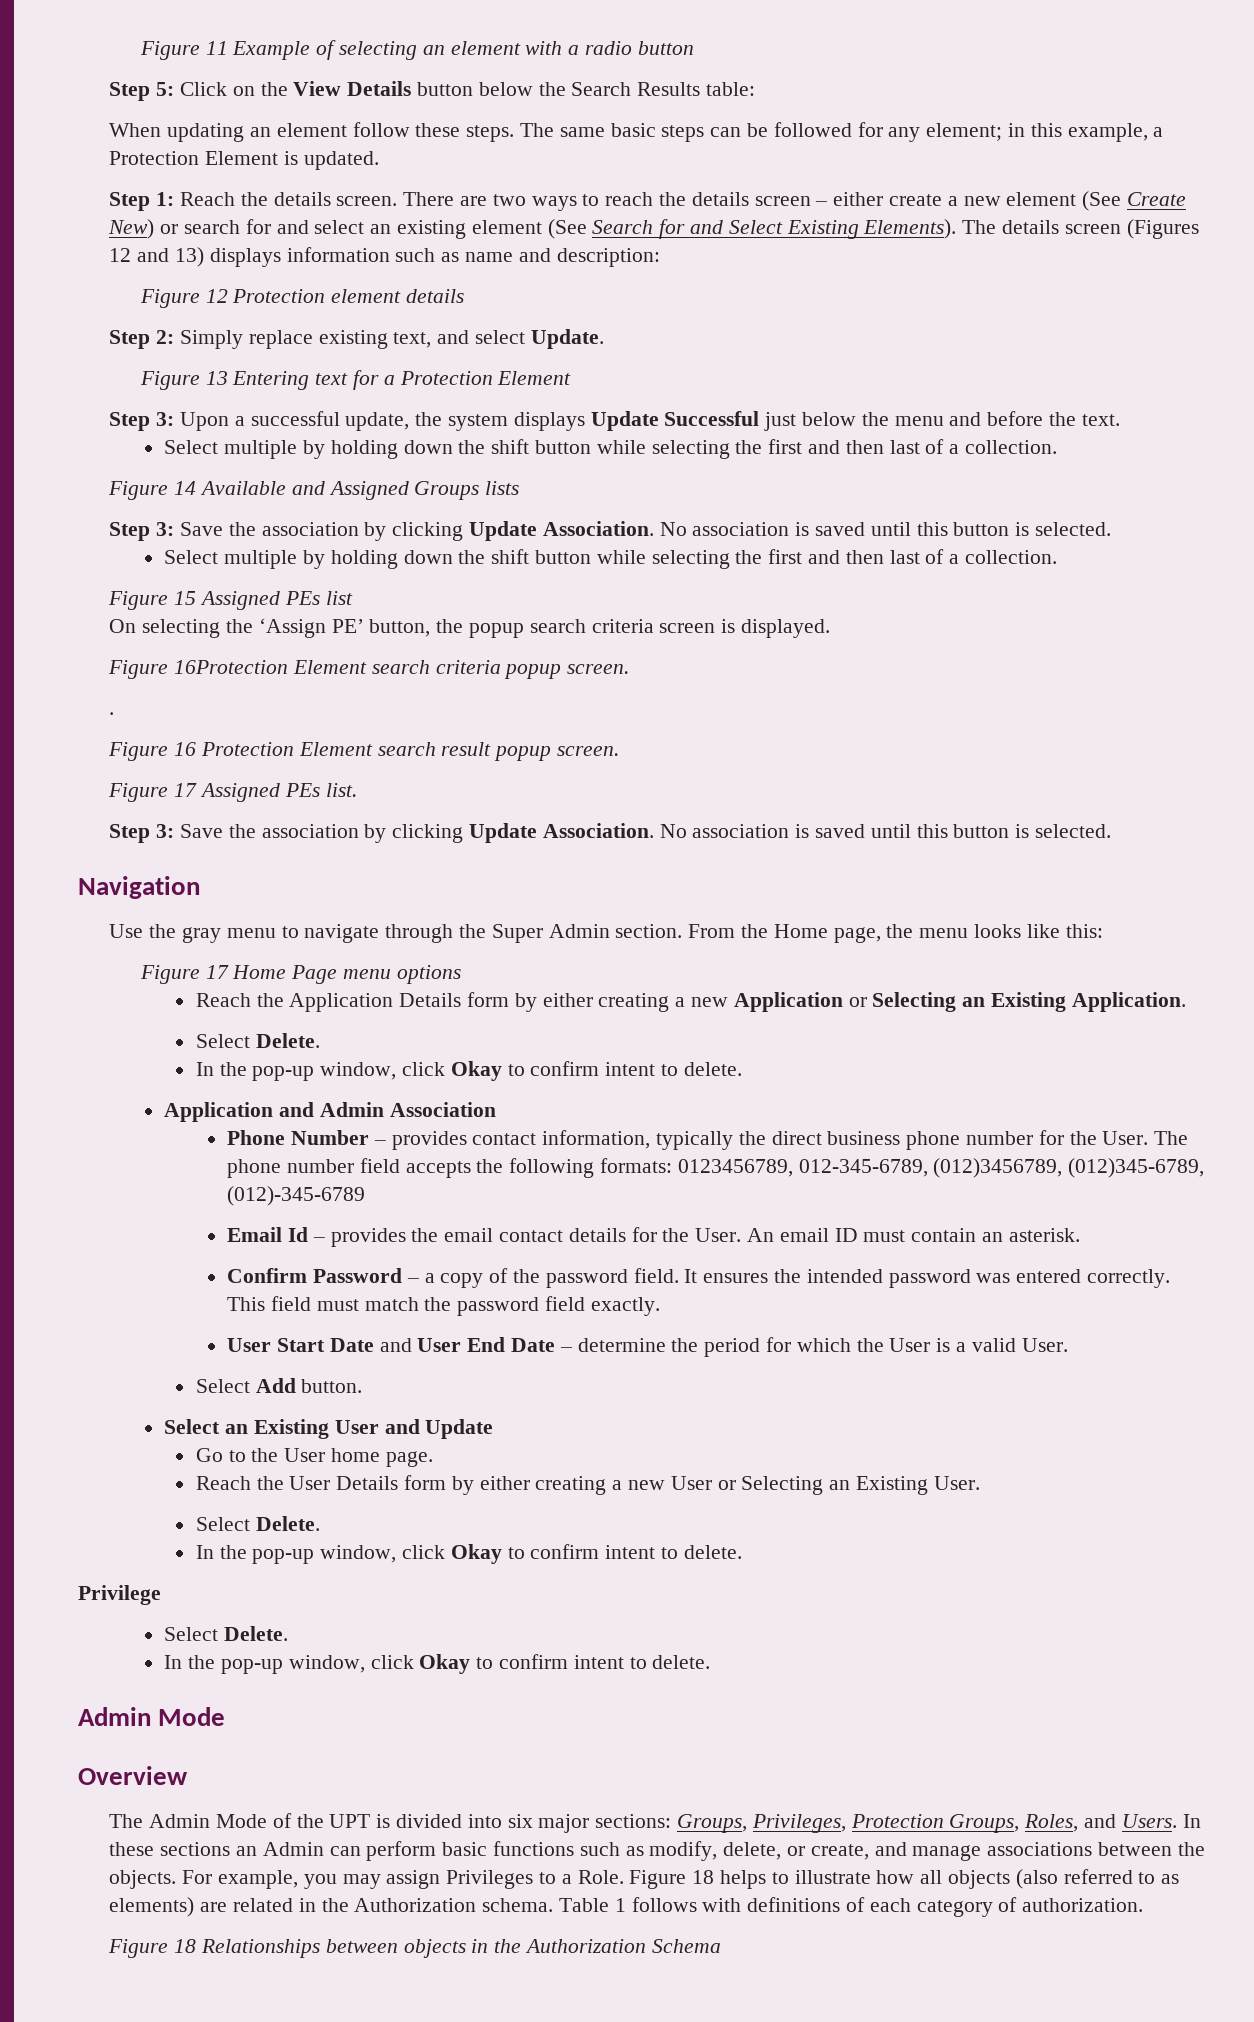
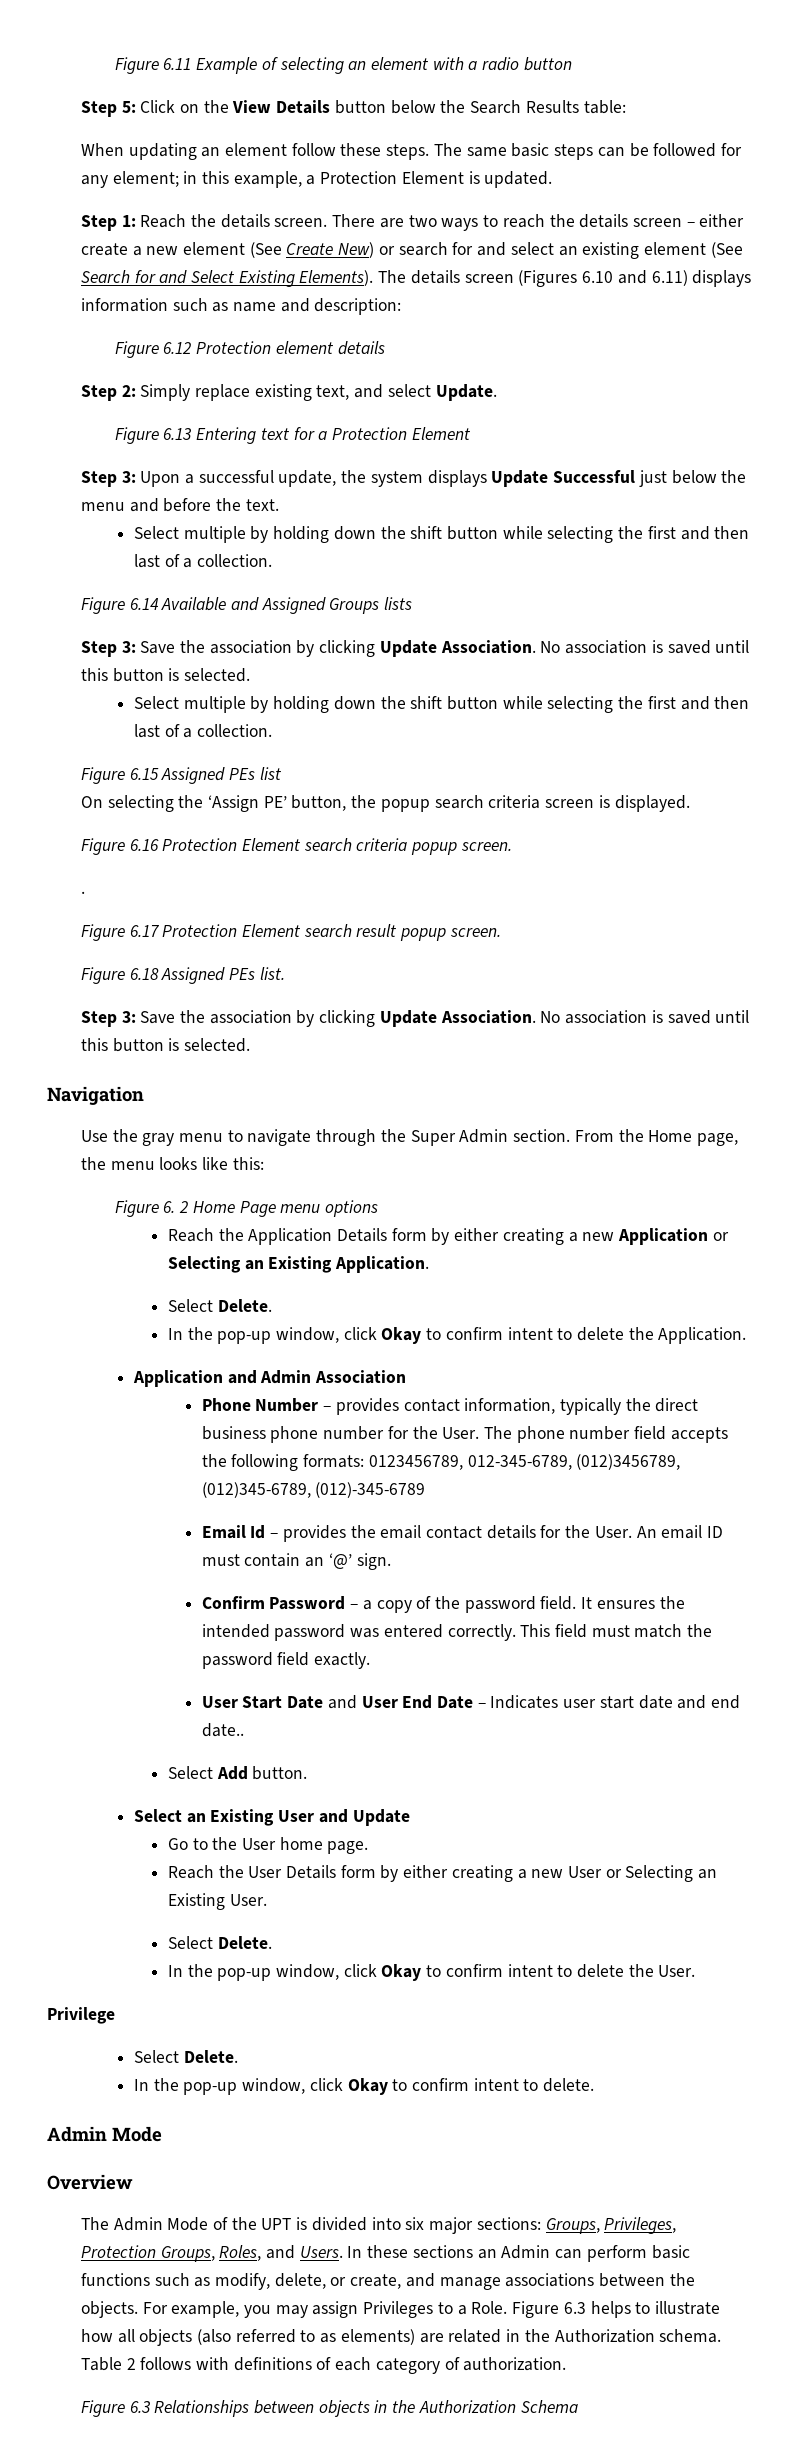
- Figure 11 Example of selecting an element with a radio button
+ Figure 6.11 Example of selecting an element with a radio button
- The details screen (Figures 12 and 13) displays information such as name and description:
+ The details screen (Figures 6.10 and 6.11) displays information such as name and description:
- Figure 12 Protection element details
+ Figure 6.12 Protection element details
- Figure 13 Entering text for a Protection Element
+ Figure 6.13 Entering text for a Protection Element
- Figure 14 Available and Assigned Groups lists
+ Figure 6.14 Available and Assigned Groups lists
- Figure 15 Assigned PEs list
+ Figure 6.15 Assigned PEs list
- Figure 16Protection Element search criteria popup screen.
+ Figure 6.16 Protection Element search criteria popup screen.
- Figure 16 Protection Element search result popup screen.
+ Figure 6.17 Protection Element search result popup screen.
- Figure 17 Assigned PEs list.
+ Figure 6.18 Assigned PEs list.
- Figure 17 Home Page menu options
+ Figure 6. 2 Home Page menu options
  Reach the Application Details form by either creating a new Application or Selecting an Existing Application.
  Select Delete.
- In the pop-up window, click Okay to confirm intent to delete.
+ In the pop-up window, click Okay to confirm intent to delete the Application.
- An email ID must contain an asterisk.
+ An email ID must contain an ‘@’ sign.
- User Start Date and User End Date – determine the period for which the User is a valid User.
+ User Start Date and User End Date – Indicates user start date and end date..
  Reach the User Details form by either creating a new User or Selecting an Existing User.
  Select Delete.
- In the pop-up window, click Okay to confirm intent to delete.
+ In the pop-up window, click Okay to confirm intent to delete the User.
- Figure 18 helps to illustrate how all objects (also referred to as elements) are related in the Authorization schema.
+ Figure 6.3 helps to illustrate how all objects (also referred to as elements) are related in the Authorization schema.
- Table 1 follows with definitions of each category of authorization.
+ Table 2 follows with definitions of each category of authorization.
- Figure 18 Relationships between objects in the Authorization Schema
+ Figure 6.3 Relationships between objects in the Authorization Schema

